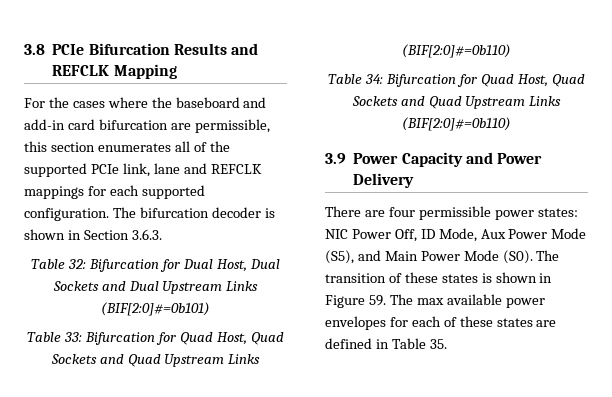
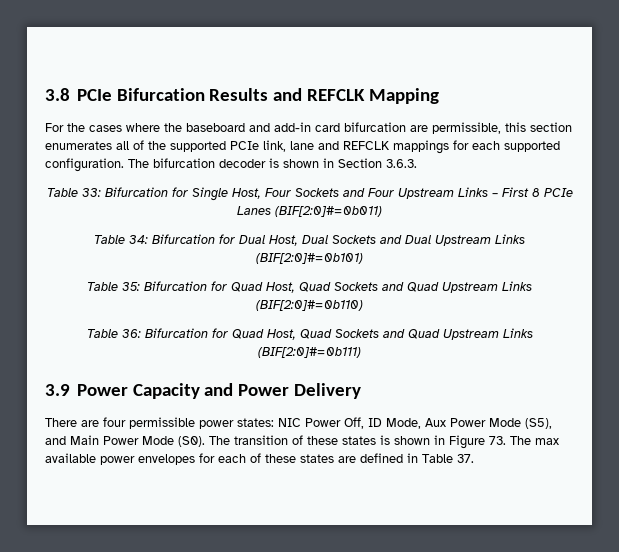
- Table 32: Bifurcation for Dual Host, Dual Sockets and Dual Upstream Links (BIF[2:0]#=0b101)
+ Table 33: Bifurcation for Single Host, Four Sockets and Four Upstream Links – First 8 PCIe Lanes (BIF[2:0]#=0b011)
+ Table 34: Bifurcation for Dual Host, Dual Sockets and Dual Upstream Links (BIF[2:0]#=0b101)
- Table 33: Bifurcation for Quad Host, Quad Sockets and Quad Upstream Links (BIF[2:0]#=0b110)
+ Table 35: Bifurcation for Quad Host, Quad Sockets and Quad Upstream Links (BIF[2:0]#=0b110)
- Table 34: Bifurcation for Quad Host, Quad Sockets and Quad Upstream Links (BIF[2:0]#=0b110)
+ Table 36: Bifurcation for Quad Host, Quad Sockets and Quad Upstream Links (BIF[2:0]#=0b111)
- There are four permissible power states: NIC Power Off, ID Mode, Aux Power Mode (S5), and Main Power Mode (S0). The transition of these states is shown in Figure 59. The max available power envelopes for each of these states are defined in Table 35.
+ There are four permissible power states: NIC Power Off, ID Mode, Aux Power Mode (S5), and Main Power Mode (S0). The transition of these states is shown in Figure 73. The max available power envelopes for each of these states are defined in Table 37.

